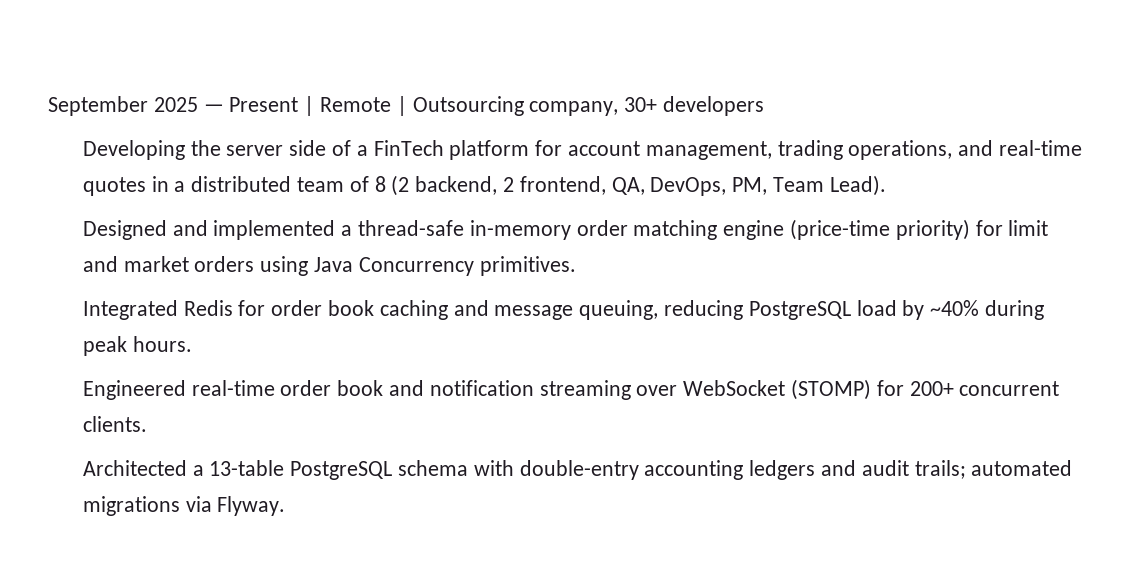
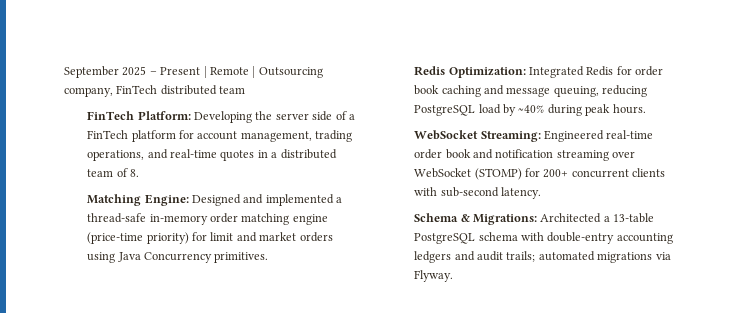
- September 2025 — Present | Remote | Outsourcing company, 30+ developers
- Developing the server side of a FinTech platform for account management, trading operations, and real-time quotes in a distributed team of 8 (2 backend, 2 frontend, QA, DevOps, PM, Team Lead).
- Designed and implemented a thread-safe in-memory order matching engine (price-time priority) for limit and market orders using Java Concurrency primitives.
+ September 2025 – Present | Remote | Outsourcing company, FinTech distributed team
+ FinTech Platform: Developing the server side of a FinTech platform for account management, trading operations, and real-time quotes in a distributed team of 8.
+ Matching Engine: Designed and implemented a thread-safe in-memory order matching engine (price-time priority) for limit and market orders using Java Concurrency primitives.
- Integrated Redis for order book caching and message queuing, reducing PostgreSQL load by ~40% during peak hours.
+ Redis Optimization: Integrated Redis for order book caching and message queuing, reducing PostgreSQL load by ~40% during peak hours.
- Engineered real-time order book and notification streaming over WebSocket (STOMP) for 200+ concurrent clients.
- Architected a 13-table PostgreSQL schema with double-entry accounting ledgers and audit trails; automated migrations via Flyway.
+ WebSocket Streaming: Engineered real-time order book and notification streaming over WebSocket (STOMP) for 200+ concurrent clients with sub-second latency.
+ Schema & Migrations: Architected a 13-table PostgreSQL schema with double-entry accounting ledgers and audit trails; automated migrations via Flyway.

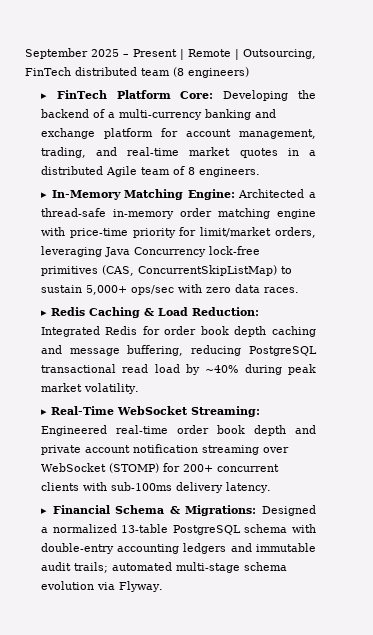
- September 2025 – Present | Remote | Outsourcing company, FinTech distributed team
- FinTech Platform: Developing the server side of a FinTech platform for account management, trading operations, and real-time quotes in a distributed team of 8.
- Matching Engine: Designed and implemented a thread-safe in-memory order matching engine (price-time priority) for limit and market orders using Java Concurrency primitives.
- Redis Optimization: Integrated Redis for order book caching and message queuing, reducing PostgreSQL load by ~40% during peak hours.
- WebSocket Streaming: Engineered real-time order book and notification streaming over WebSocket (STOMP) for 200+ concurrent clients with sub-second latency.
+ September 2025 – Present | Remote | Outsourcing, FinTech distributed team (8 engineers)
+ ▸ FinTech Platform Core: Developing the backend of a multi-currency banking and exchange platform for account management, trading, and real-time market quotes in a distributed Agile team of 8 engineers.
+ ▸ In-Memory Matching Engine: Architected a thread-safe in-memory order matching engine with price-time priority for limit/market orders, leveraging Java Concurrency lock-free primitives (CAS, ConcurrentSkipListMap) to sustain 5,000+ ops/sec with zero data races.
+ ▸ Redis Caching & Load Reduction: Integrated Redis for order book depth caching and message buffering, reducing PostgreSQL transactional read load by ~40% during peak market volatility.
+ ▸ Real-Time WebSocket Streaming: Engineered real-time order book depth and private account notification streaming over WebSocket (STOMP) for 200+ concurrent clients with sub-100ms delivery latency.
- Schema & Migrations: Architected a 13-table PostgreSQL schema with double-entry accounting ledgers and audit trails; automated migrations via Flyway.
+ ▸ Financial Schema & Migrations: Designed a normalized 13-table PostgreSQL schema with double-entry accounting ledgers and immutable audit trails; automated multi-stage schema evolution via Flyway.

